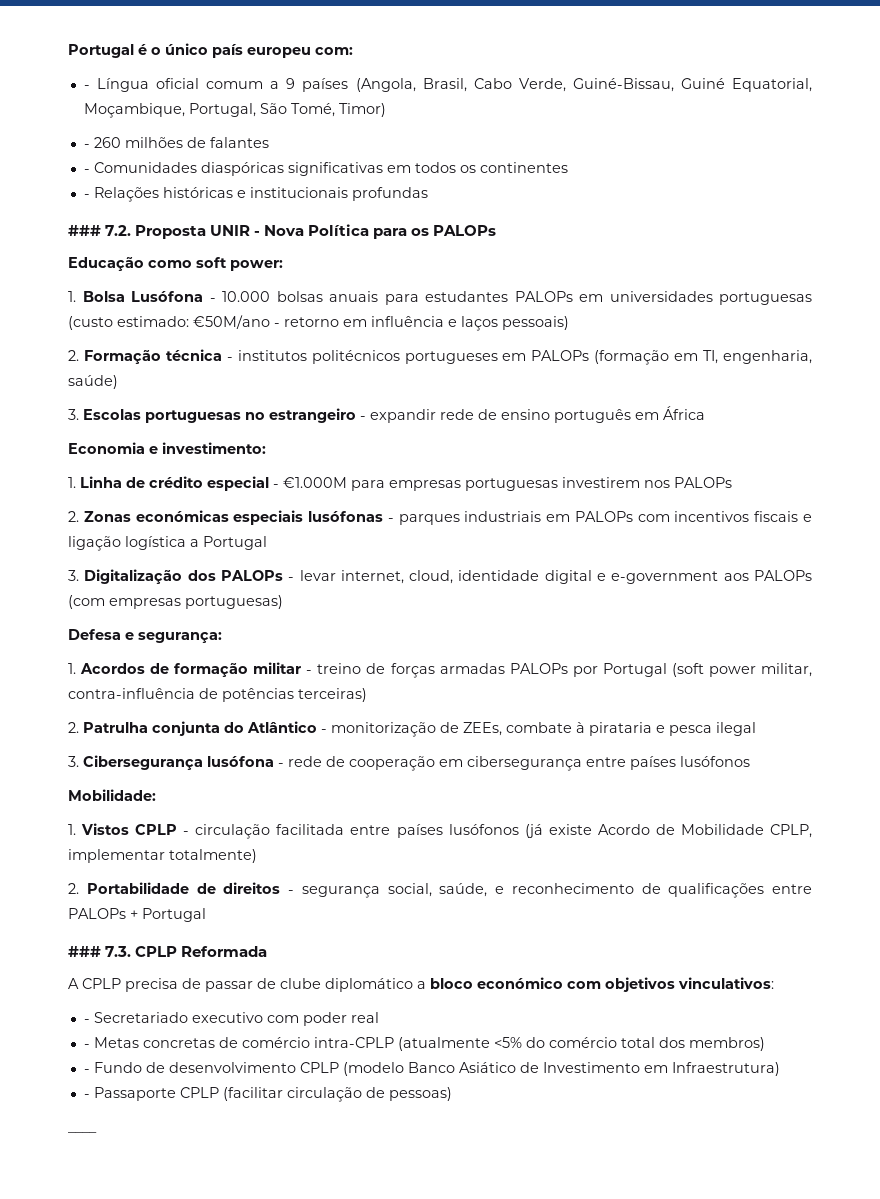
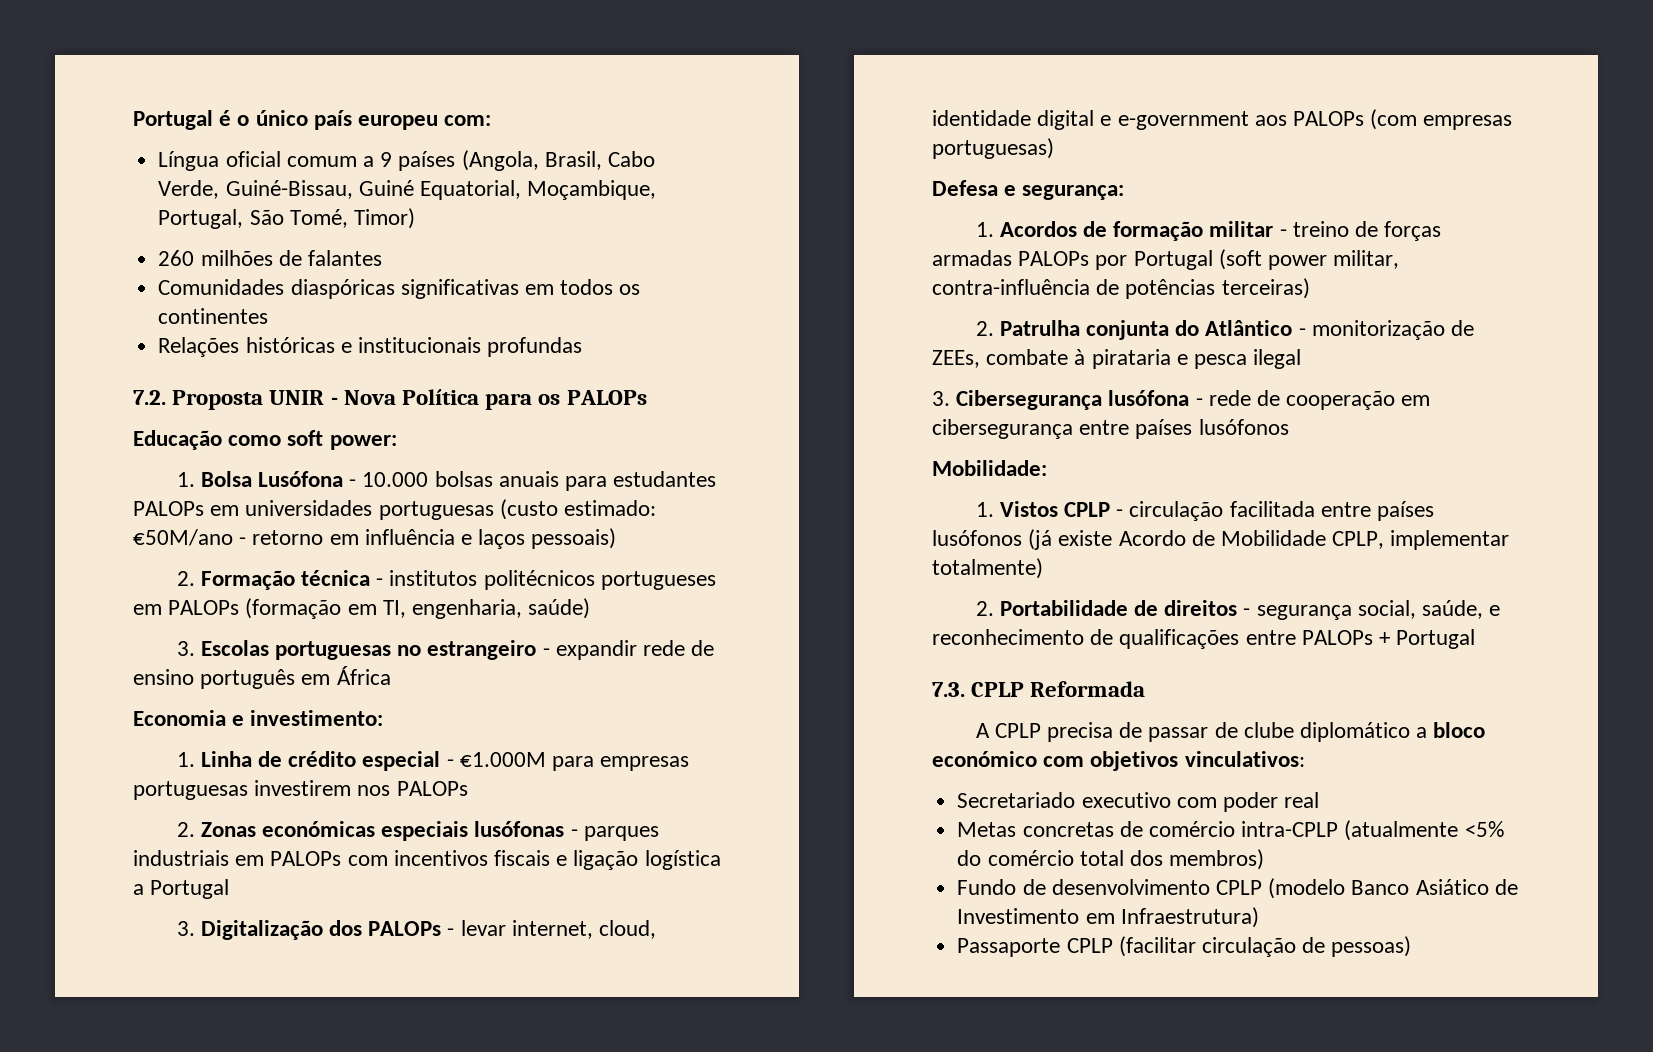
- - Língua oficial comum a 9 países (Angola, Brasil, Cabo Verde, Guiné-Bissau, Guiné Equatorial, Moçambique, Portugal, São Tomé, Timor)
+ Língua oficial comum a 9 países (Angola, Brasil, Cabo Verde, Guiné-Bissau, Guiné Equatorial, Moçambique, Portugal, São Tomé, Timor)
- - 260 milhões de falantes
+ 260 milhões de falantes
- - Comunidades diaspóricas significativas em todos os continentes
+ Comunidades diaspóricas significativas em todos os continentes
- - Relações históricas e institucionais profundas
+ Relações históricas e institucionais profundas
- ### 7.2. Proposta UNIR - Nova Política para os PALOPs
+ 7.2. Proposta UNIR - Nova Política para os PALOPs
- ### 7.3. CPLP Reformada
+ 7.3. CPLP Reformada
- - Secretariado executivo com poder real
+ Secretariado executivo com poder real
- - Metas concretas de comércio intra-CPLP (atualmente <5% do comércio total dos membros)
+ Metas concretas de comércio intra-CPLP (atualmente <5% do comércio total dos membros)
- - Fundo de desenvolvimento CPLP (modelo Banco Asiático de Investimento em Infraestrutura)
+ Fundo de desenvolvimento CPLP (modelo Banco Asiático de Investimento em Infraestrutura)
- - Passaporte CPLP (facilitar circulação de pessoas)
+ Passaporte CPLP (facilitar circulação de pessoas)
- ____

